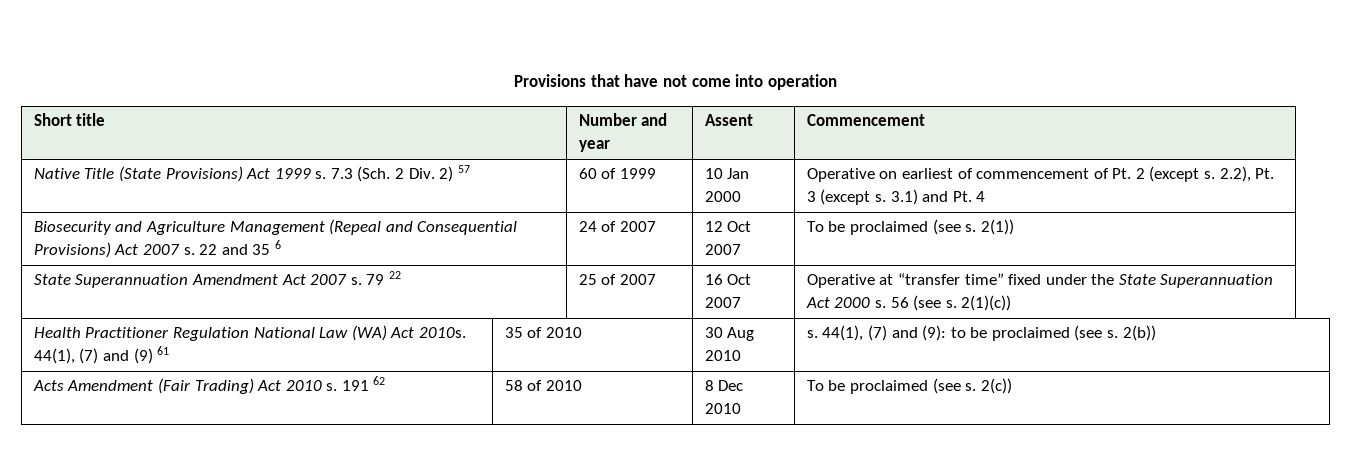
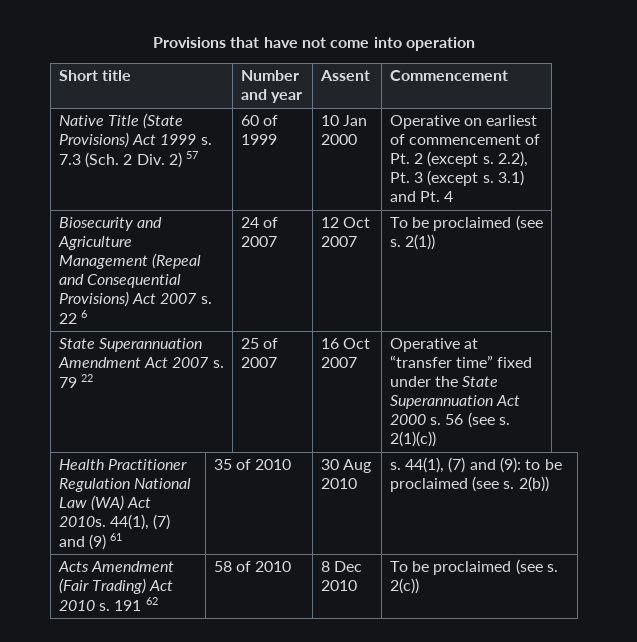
- Biosecurity and Agriculture Management (Repeal and Consequential Provisions) Act 2007 s. 22 and 35 6 | 24 of 2007 | 12 Oct 2007 | To be proclaimed (see s. 2(1))
+ Biosecurity and Agriculture Management (Repeal and Consequential Provisions) Act 2007 s. 22 6 | 24 of 2007 | 12 Oct 2007 | To be proclaimed (see s. 2(1))

